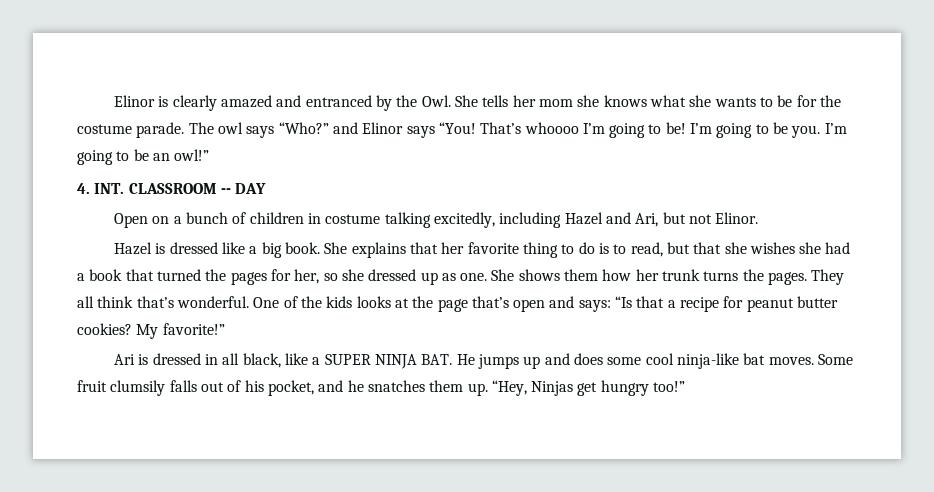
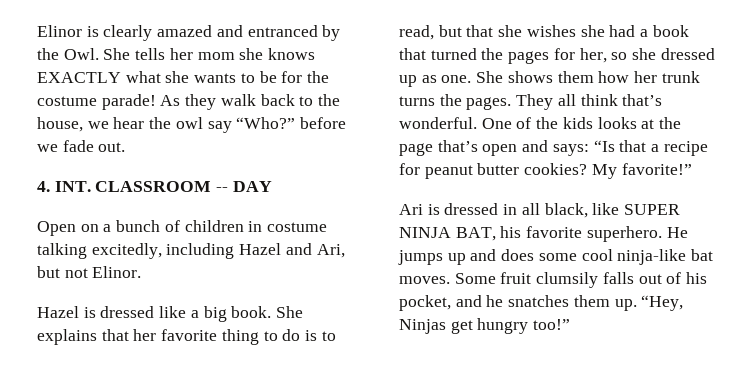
- Elinor is clearly amazed and entranced by the Owl. She tells her mom she knows what she wants to be for the costume parade. The owl says “Who?” and Elinor says “You! That’s whoooo I’m going to be! I’m going to be you. I’m going to be an owl!”
+ Elinor is clearly amazed and entranced by the Owl. She tells her mom she knows EXACTLY what she wants to be for the costume parade! As they walk back to the house, we hear the owl say “Who?” before we fade out.
- Ari is dressed in all black, like a SUPER NINJA BAT. He jumps up and does some cool ninja-like bat moves.
+ Ari is dressed in all black, like SUPER NINJA BAT, his favorite superhero. He jumps up and does some cool ninja-like bat moves.

